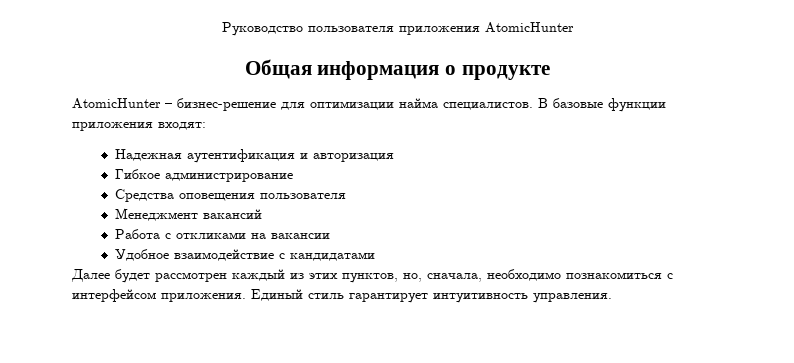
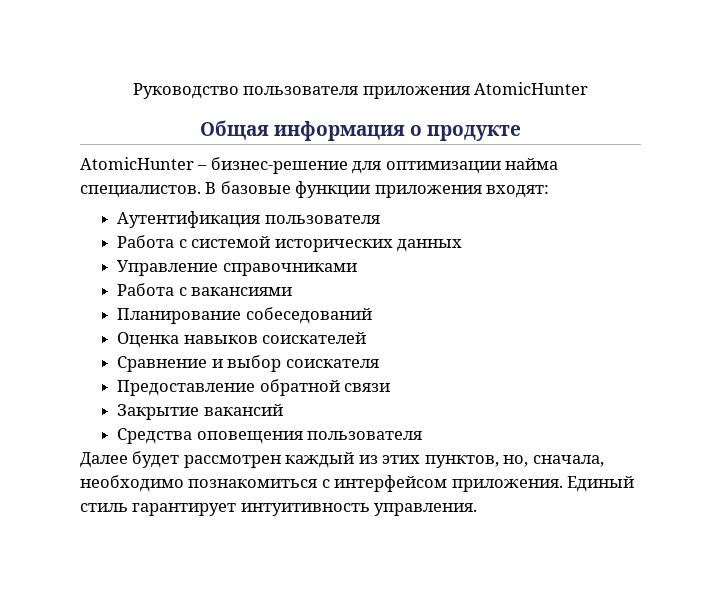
- Надежная аутентификация и авторизация
- Гибкое администрирование
+ Аутентификация пользователя
+ Работа с системой исторических данных
+ Управление справочниками
+ Работа с вакансиями
+ Планирование собеседований
+ Оценка навыков соискателей
+ Сравнение и выбор соискателя
+ Предоставление обратной связи
+ Закрытие вакансий
  Средства оповещения пользователя
- Менеджмент вакансий
- Работа с откликами на вакансии
- Удобное взаимодействие с кандидатами

